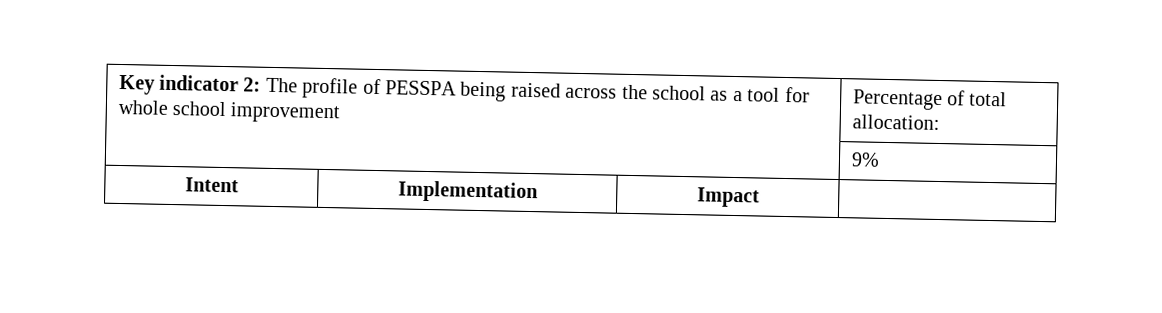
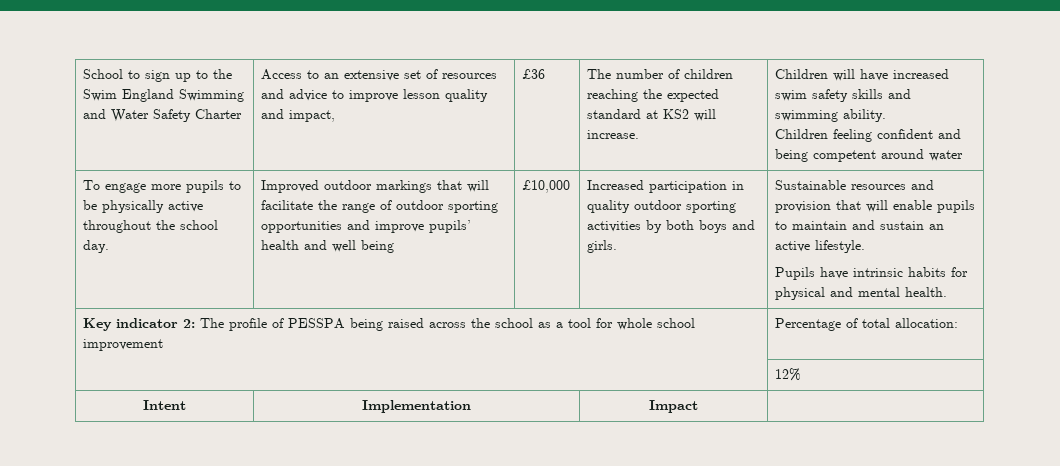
+ School to sign up to the Swim England Swimming and Water Safety Charter | Access to an extensive set of resources and advice to improve lesson quality and impact, | £36 | The number of children reaching the expected standard at KS2 will increase. | Children will have increased swim safety skills and swimming ability.
+ Children feeling confident and being competent around water
+ To engage more pupils to be physically active throughout the school day. | Improved outdoor markings that will facilitate the range of outdoor sporting opportunities and improve pupils’ health and well being | £10,000 | Increased participation in quality outdoor sporting activities by both boys and girls. | Sustainable resources and provision that will enable pupils to maintain and sustain an active lifestyle.
+ Pupils have intrinsic habits for physical and mental health.
- | 9%
+ | 12%

